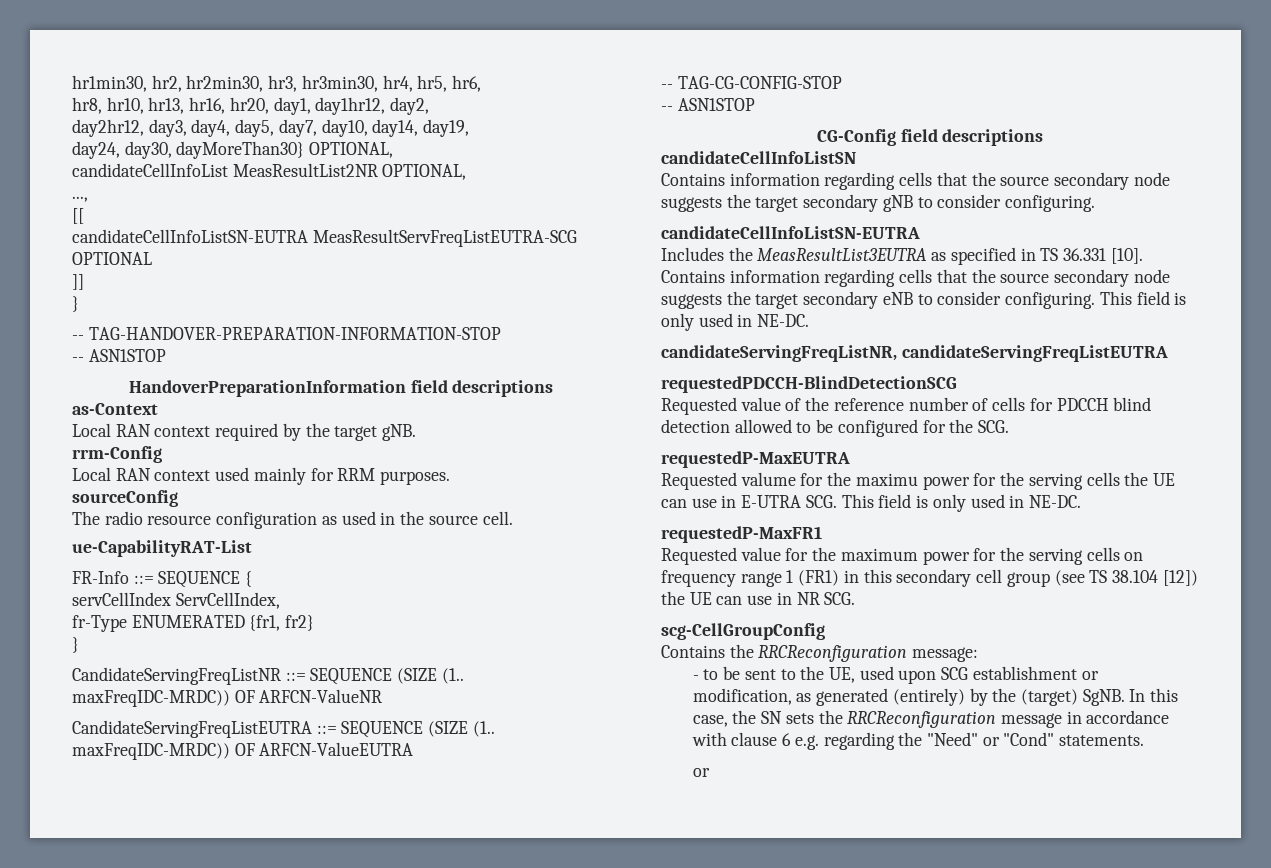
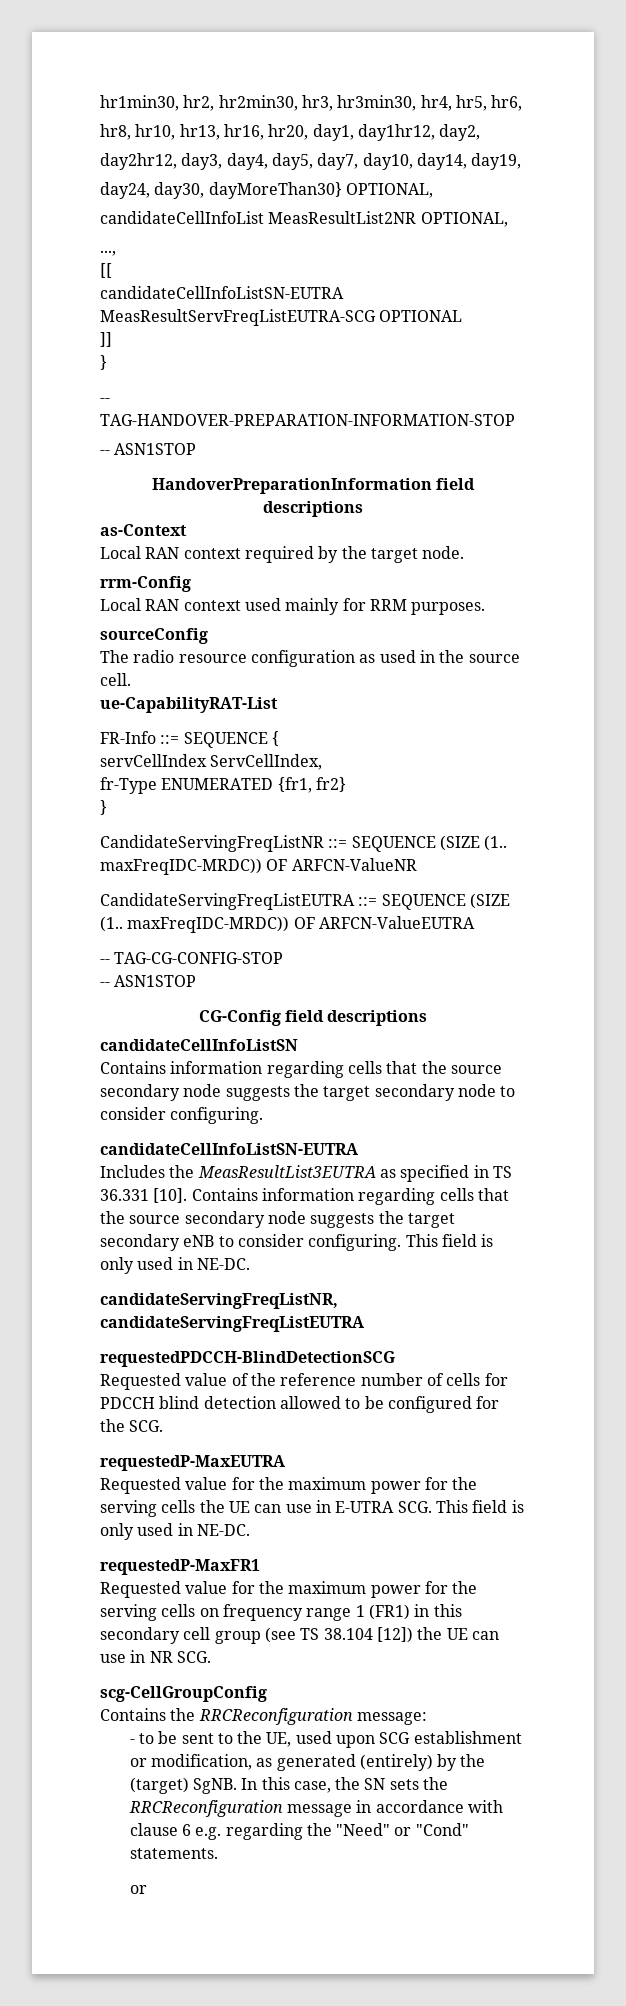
- Local RAN context required by the target gNB.
+ Local RAN context required by the target node.
- Contains information regarding cells that the source secondary node suggests the target secondary gNB to consider configuring.
+ Contains information regarding cells that the source secondary node suggests the target secondary node to consider configuring.
- Requested valume for the maximu power for the serving cells the UE can use in E-UTRA SCG. This field is only used in NE-DC.
+ Requested value for the maximum power for the serving cells the UE can use in E-UTRA SCG. This field is only used in NE-DC.

